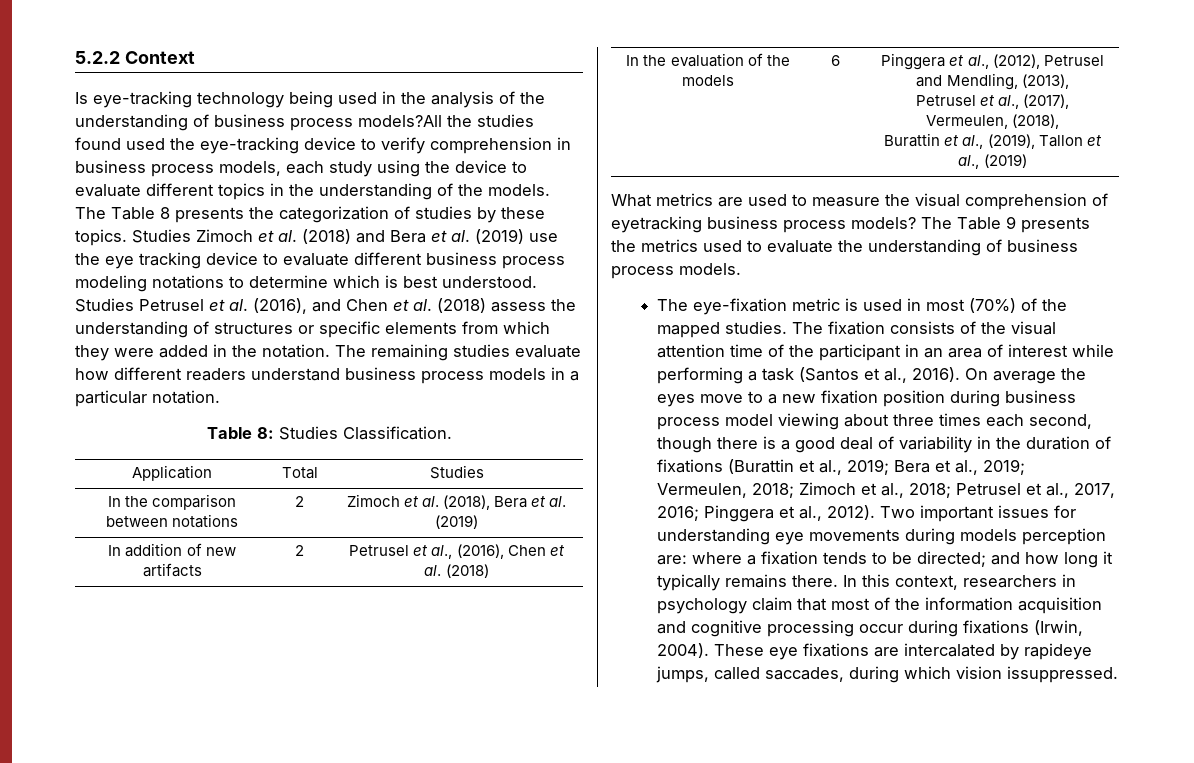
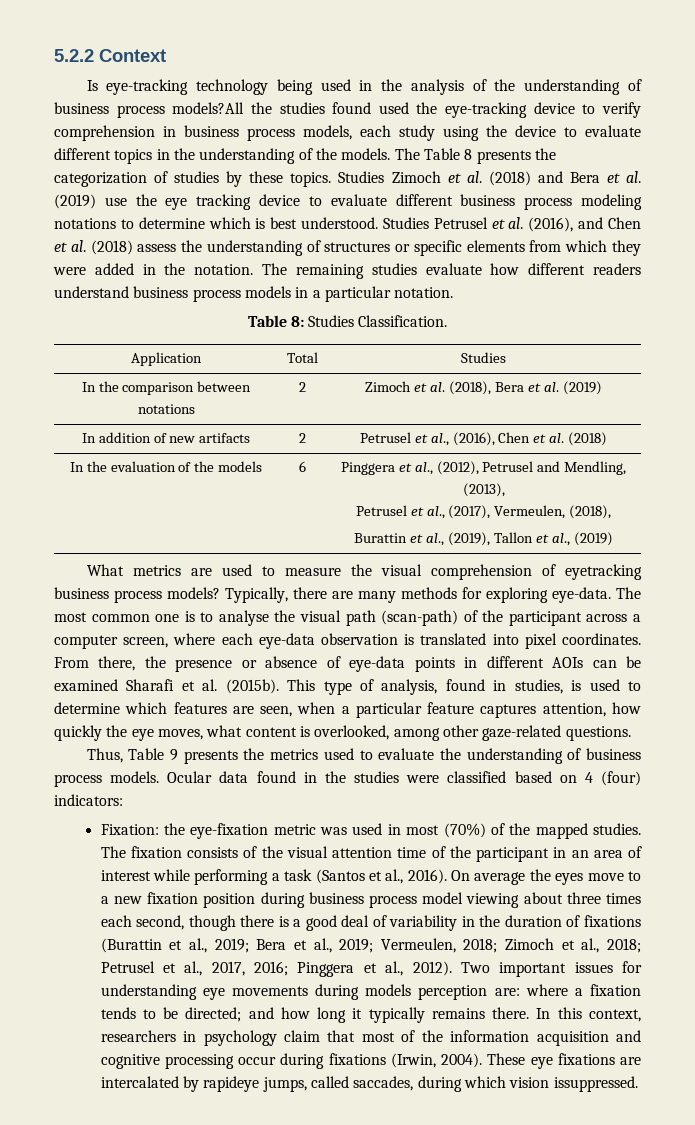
- The Table 9 presents the metrics used to evaluate the understanding of business process models.
- The eye-fixation metric is used in most (70%) of the mapped studies.
+ Typically, there are many methods for exploring eye-data. The most common one is to analyse the visual path (scan-path) of the participant across a computer screen, where each eye-data observation is translated into pixel coordinates. From there, the presence or absence of eye-data points in different AOIs can be examined Sharafi et al. (2015b). This type of analysis, found in studies, is used to determine which features are seen, when a particular feature captures attention, how quickly the eye moves, what content is overlooked, among other gaze-related questions.
+ Thus, Table 9 presents the metrics used to evaluate the understanding of business process models. Ocular data found in the studies were classified based on 4 (four) indicators:
+ Fixation: the eye-fixation metric was used in most (70%) of the mapped studies.

